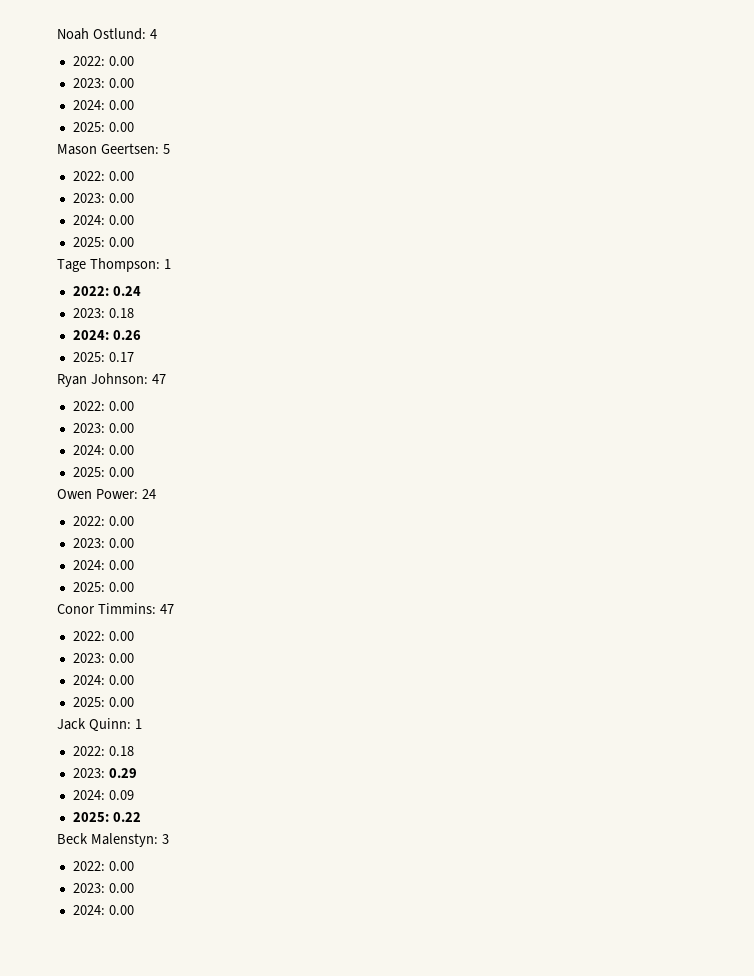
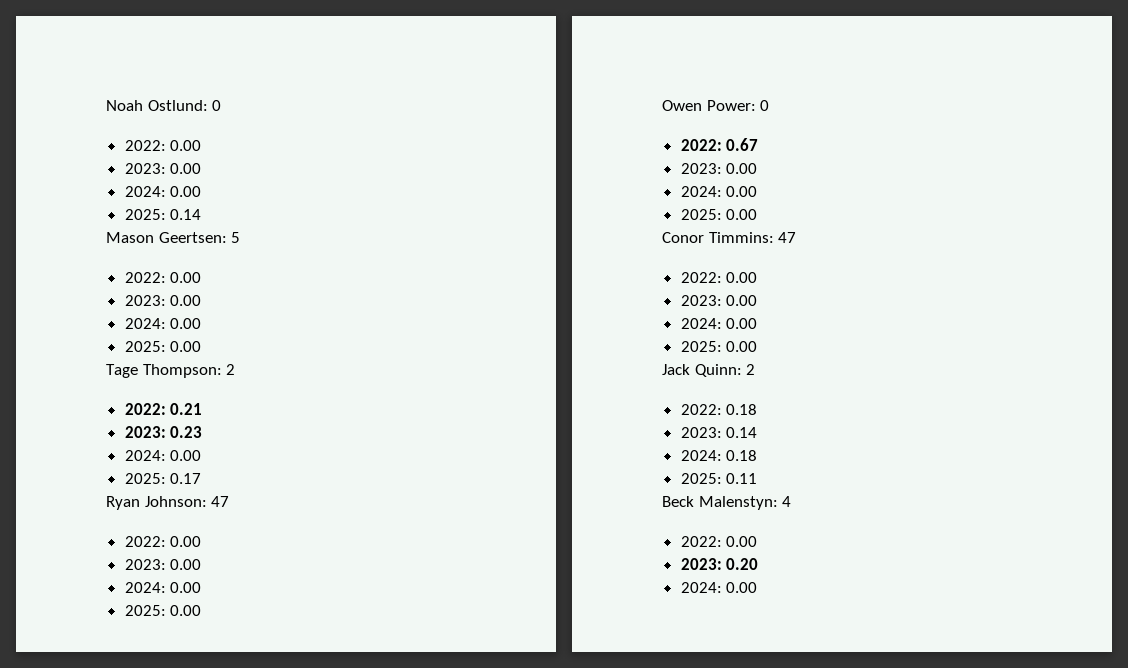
- Noah Ostlund: 4
+ Noah Ostlund: 0
  2022: 0.00
  2023: 0.00
  2024: 0.00
- 2025: 0.00
+ 2025: 0.14
- Tage Thompson: 1
- 2022: 0.24
- 2023: 0.18
- 2024: 0.26
+ Tage Thompson: 2
+ 2022: 0.21
+ 2023: 0.23
+ 2024: 0.00
- Owen Power: 24
- 2022: 0.00
+ Owen Power: 0
+ 2022: 0.67
- Jack Quinn: 1
+ Jack Quinn: 2
- 2023: 0.29
- 2024: 0.09
- 2025: 0.22
+ 2023: 0.14
+ 2024: 0.18
+ 2025: 0.11
- Beck Malenstyn: 3
+ Beck Malenstyn: 4
  2022: 0.00
- 2023: 0.00
+ 2023: 0.20

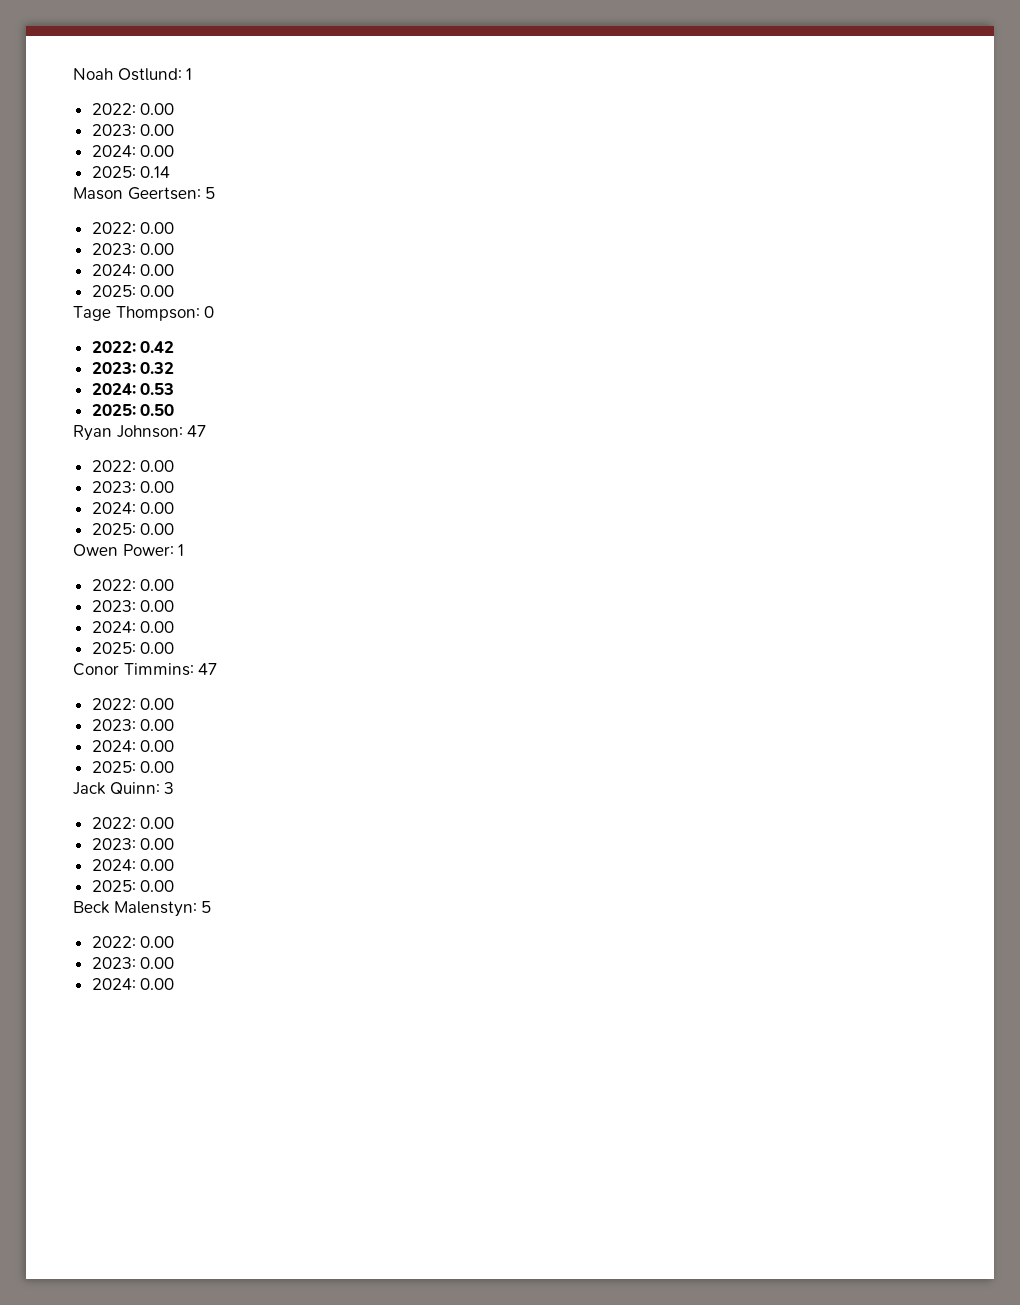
- Noah Ostlund: 0
+ Noah Ostlund: 1
- Tage Thompson: 2
- 2022: 0.21
- 2023: 0.23
- 2024: 0.00
- 2025: 0.17
+ Tage Thompson: 0
+ 2022: 0.42
+ 2023: 0.32
+ 2024: 0.53
+ 2025: 0.50
- Owen Power: 0
- 2022: 0.67
+ Owen Power: 1
+ 2022: 0.00
- Jack Quinn: 2
- 2022: 0.18
- 2023: 0.14
- 2024: 0.18
- 2025: 0.11
- Beck Malenstyn: 4
+ Jack Quinn: 3
  2022: 0.00
- 2023: 0.20
+ 2023: 0.00
+ 2024: 0.00
+ 2025: 0.00
+ Beck Malenstyn: 5
+ 2022: 0.00
+ 2023: 0.00

